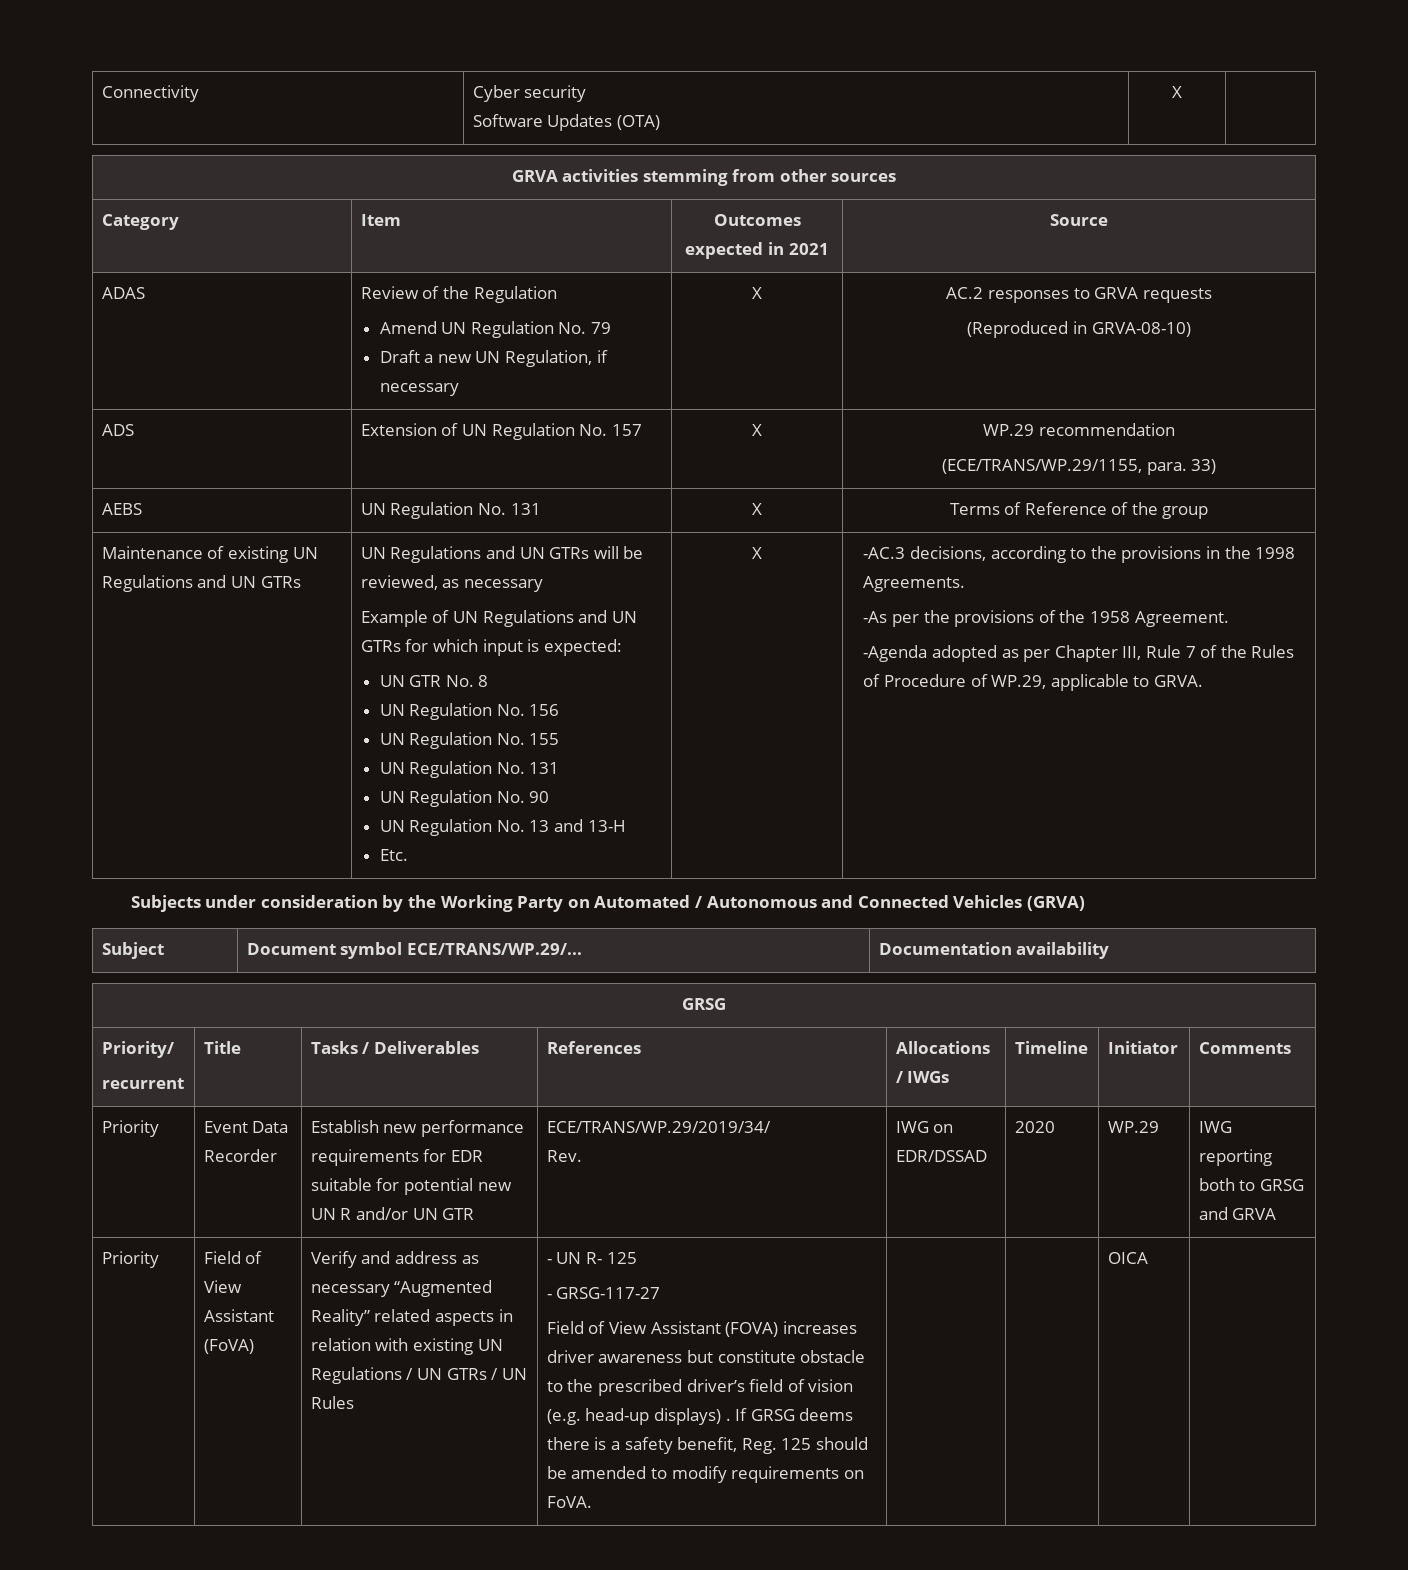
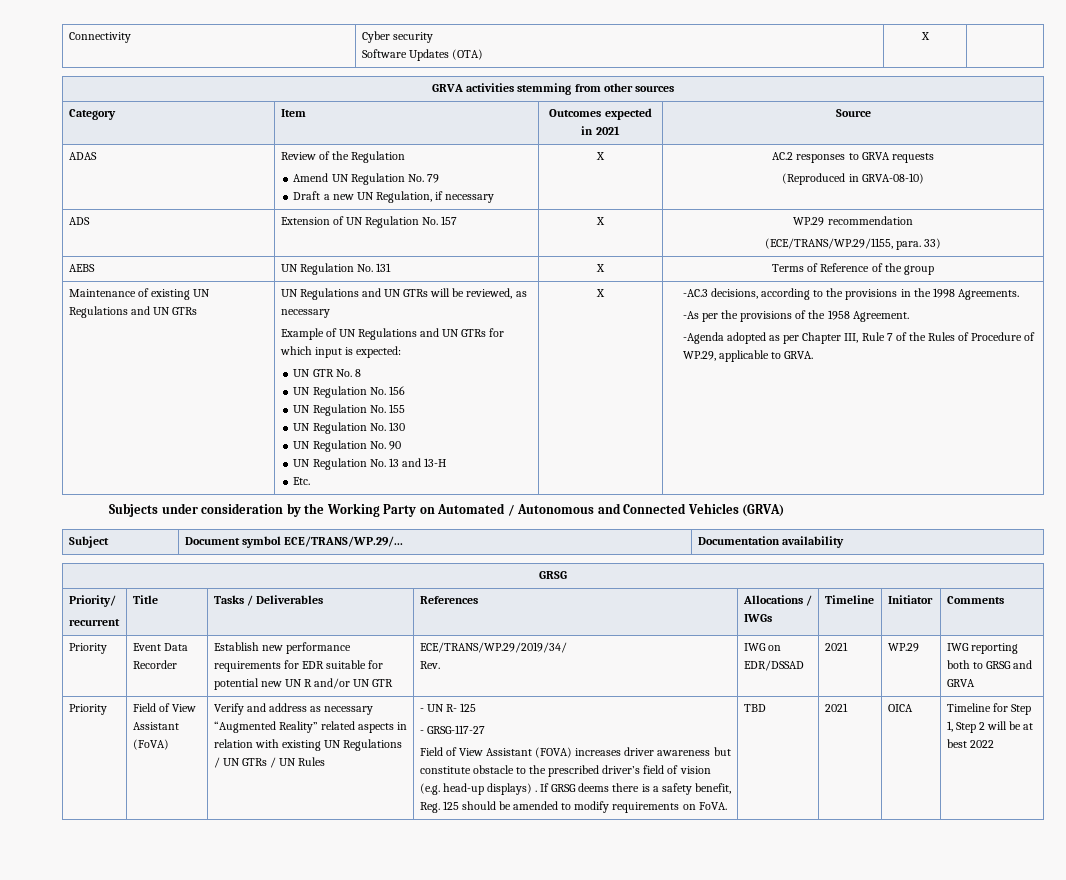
  UN Regulation No. 155
- UN Regulation No. 131
+ UN Regulation No. 130
  Priority | Event Data Recorder | Establish new performance requirements for EDR suitable for potential new UN R and/or UN GTR | ECE/TRANS/WP.29/2019/34/
- Rev. | IWG on EDR/DSSAD | 2020 | WP.29 | IWG reporting both to GRSG and GRVA
+ Rev. | IWG on EDR/DSSAD | 2021 | WP.29 | IWG reporting both to GRSG and GRVA
+ TBD | 2021
+ Timeline for Step 1, Step 2 will be at best 2022

